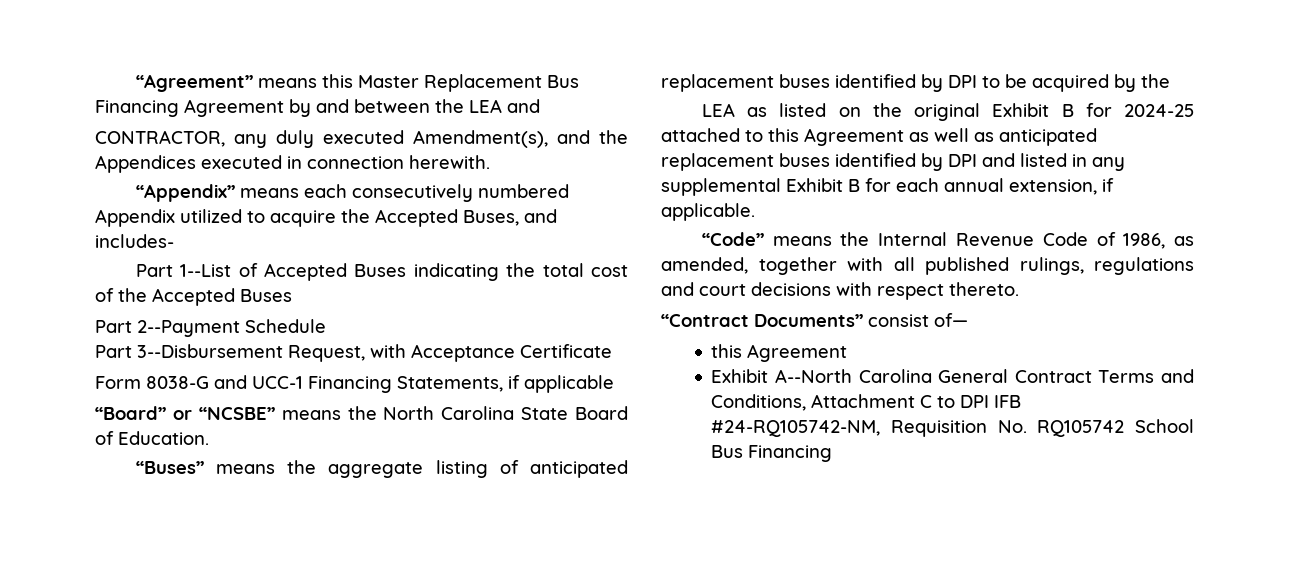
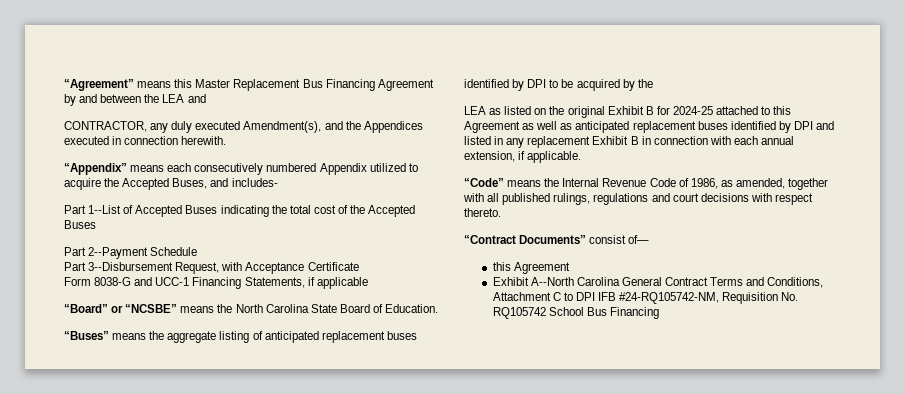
- LEA as listed on the original Exhibit B for 2024-25 attached to this Agreement as well as anticipated replacement buses identified by DPI and listed in any supplemental Exhibit B for each annual extension, if applicable.
+ LEA as listed on the original Exhibit B for 2024-25 attached to this Agreement as well as anticipated replacement buses identified by DPI and listed in any replacement Exhibit B in connection with each annual extension, if applicable.

